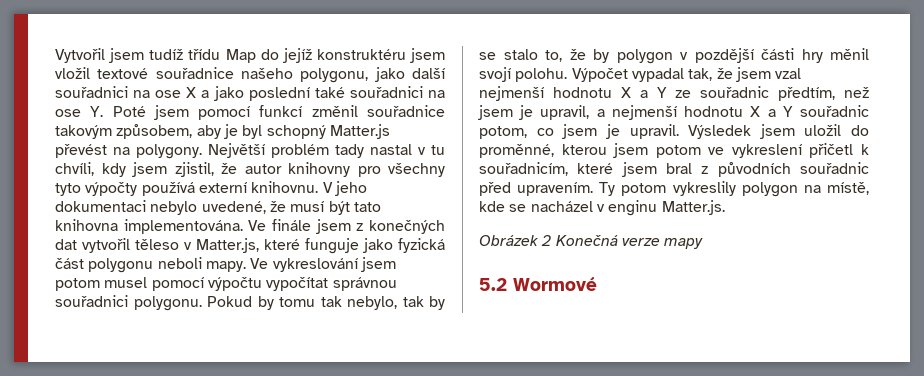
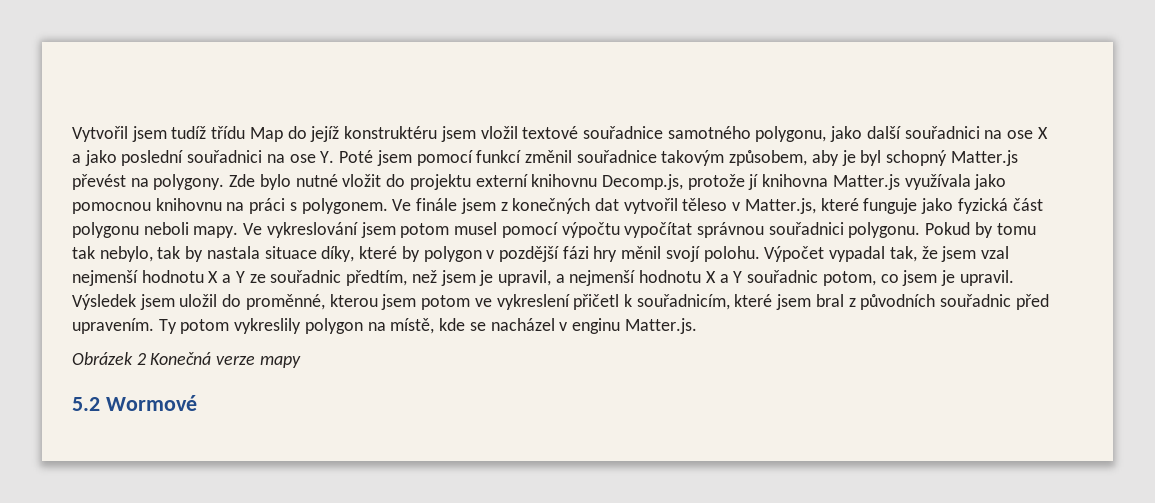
- Vytvořil jsem tudíž třídu Map do jejíž konstruktéru jsem vložil textové souřadnice našeho polygonu, jako další souřadnici na ose X a jako poslední také souřadnici na ose Y. Poté jsem pomocí funkcí změnil souřadnice takovým způsobem, aby je byl schopný Matter.js převést na polygony.
+ Vytvořil jsem tudíž třídu Map do jejíž konstruktéru jsem vložil textové souřadnice samotného polygonu, jako další souřadnici na ose X a jako poslední souřadnici na ose Y. Poté jsem pomocí funkcí změnil souřadnice takovým způsobem, aby je byl schopný Matter.js převést na polygony.
- Největší problém tady nastal v tu chvíli, kdy jsem zjistil, že autor knihovny pro všechny tyto výpočty používá externí knihovnu. V jeho dokumentaci nebylo uvedené, že musí být tato knihovna implementována.
+ Zde bylo nutné vložit do projektu externí knihovnu Decomp.js, protože jí knihovna Matter.js využívala jako pomocnou knihovnu na práci s polygonem.
- Pokud by tomu tak nebylo, tak by se stalo to, že by polygon v pozdější části hry měnil svojí polohu.
+ Pokud by tomu tak nebylo, tak by nastala situace díky, které by polygon v pozdější fázi hry měnil svojí polohu.

